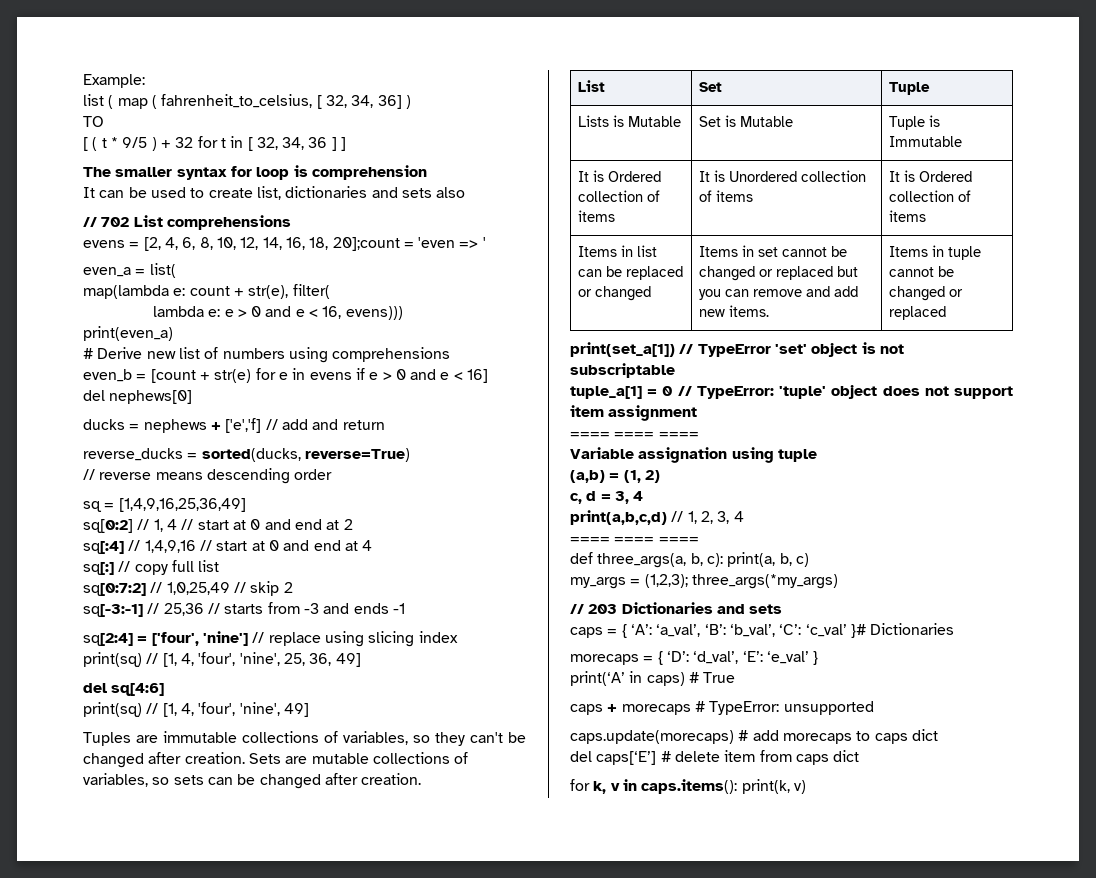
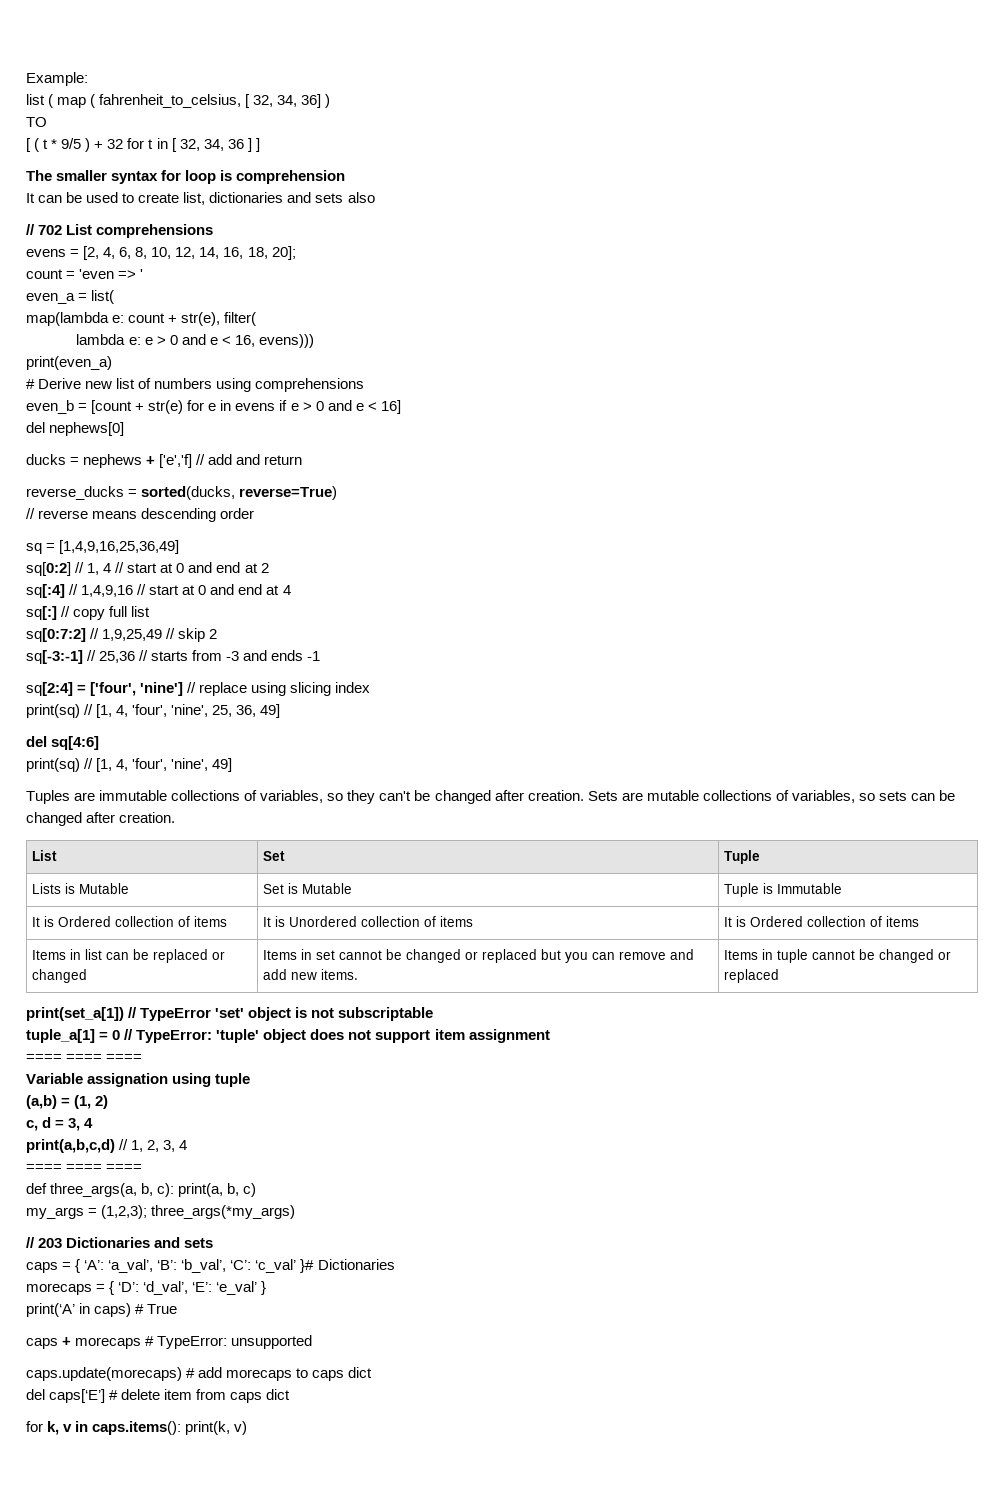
- evens = [2, 4, 6, 8, 10, 12, 14, 16, 18, 20];count = 'even => '
+ evens = [2, 4, 6, 8, 10, 12, 14, 16, 18, 20];
+ count = 'even => '
- sq[0:7:2] // 1,0,25,49 // skip 2
+ sq[0:7:2] // 1,9,25,49 // skip 2

